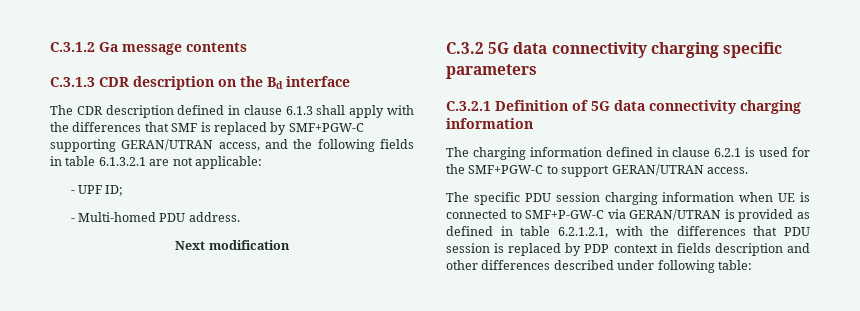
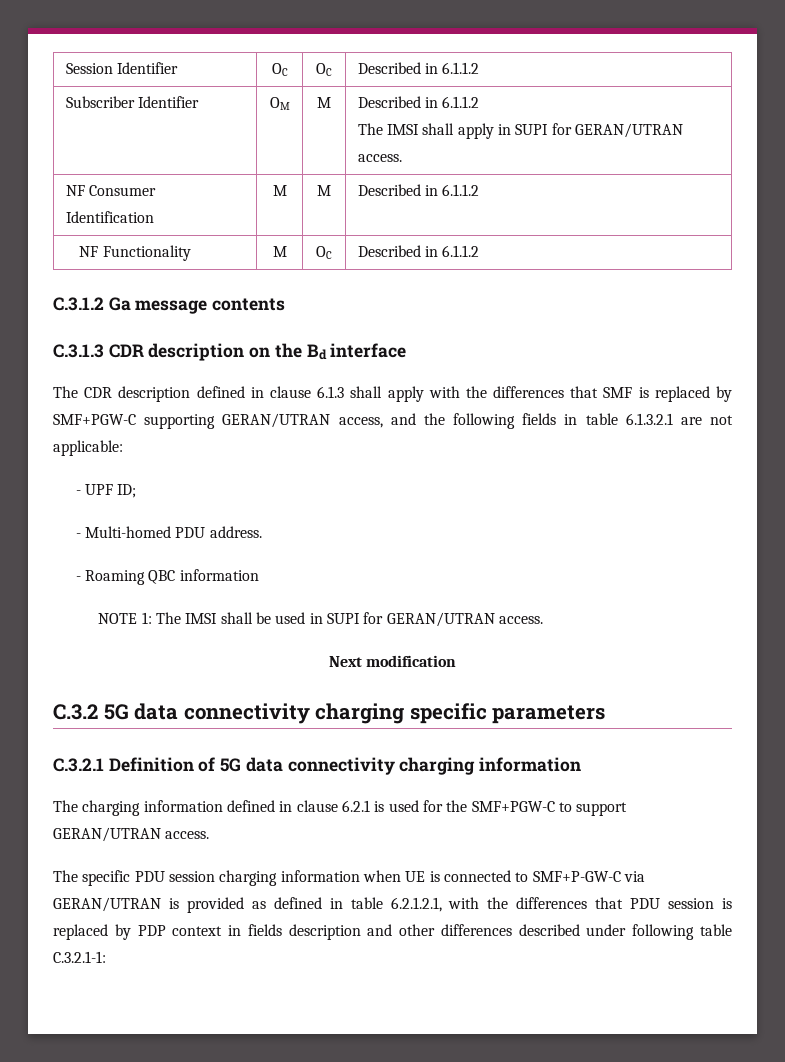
+ Session Identifier | OC | OC | Described in 6.1.1.2
+ Subscriber Identifier | OM | M | Described in 6.1.1.2
+ The IMSI shall apply in SUPI for GERAN/UTRAN access.
+ NF Consumer Identification | M | M | Described in 6.1.1.2
+ NF Functionality | M | OC | Described in 6.1.1.2
+ - Roaming QBC information
+ NOTE 1: The IMSI shall be used in SUPI for GERAN/UTRAN access.
- The specific PDU session charging information when UE is connected to SMF+P-GW-C via GERAN/UTRAN is provided as defined in table 6.2.1.2.1, with the differences that PDU session is replaced by PDP context in fields description and other differences described under following table:
+ The specific PDU session charging information when UE is connected to SMF+P-GW-C via GERAN/UTRAN is provided as defined in table 6.2.1.2.1, with the differences that PDU session is replaced by PDP context in fields description and other differences described under following table C.3.2.1-1:

